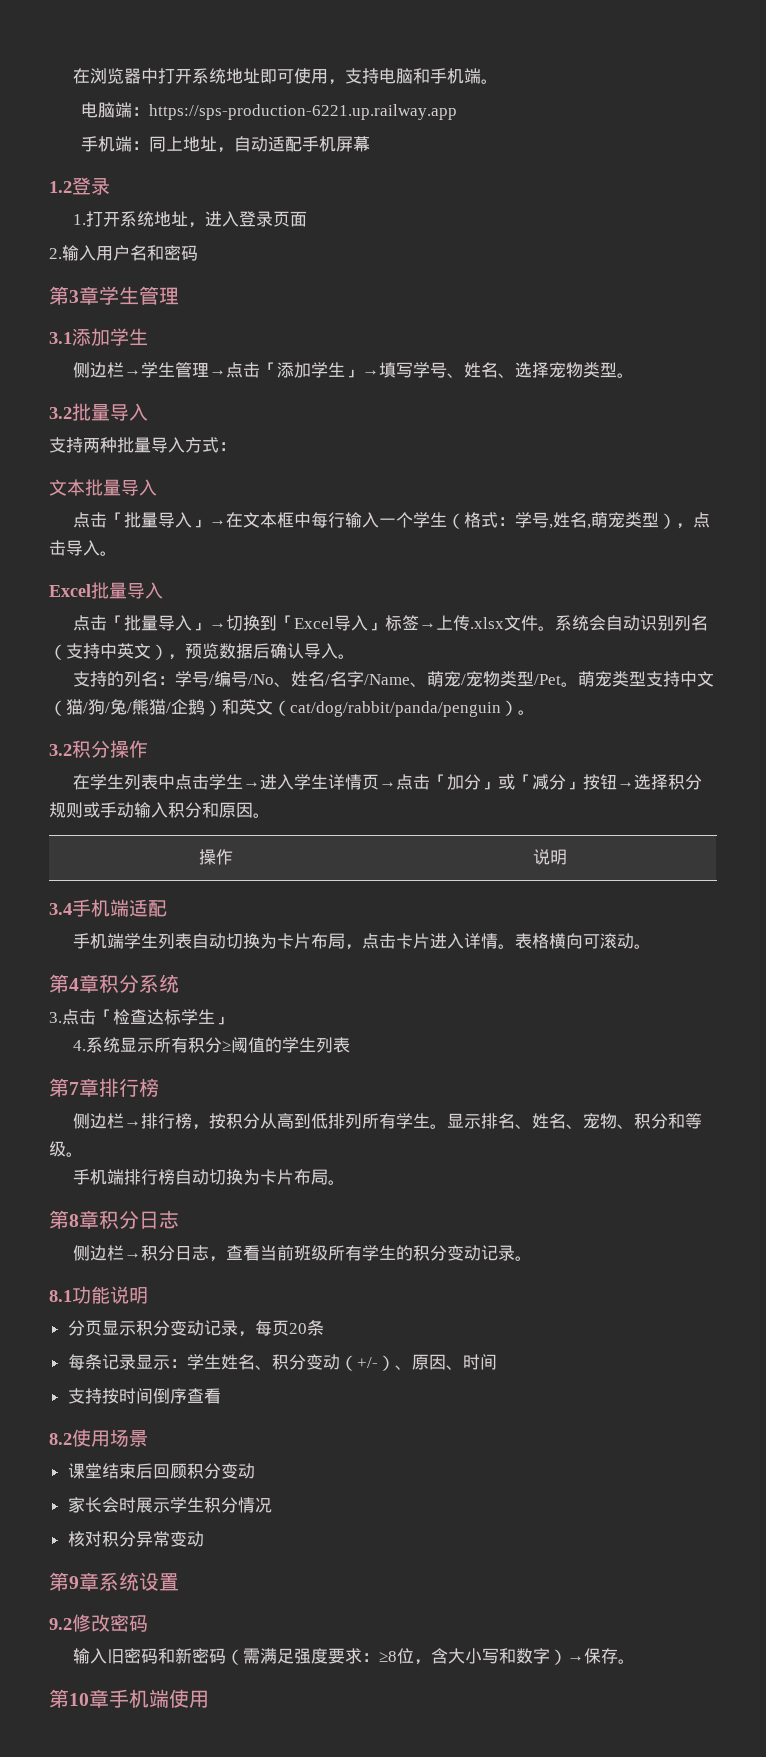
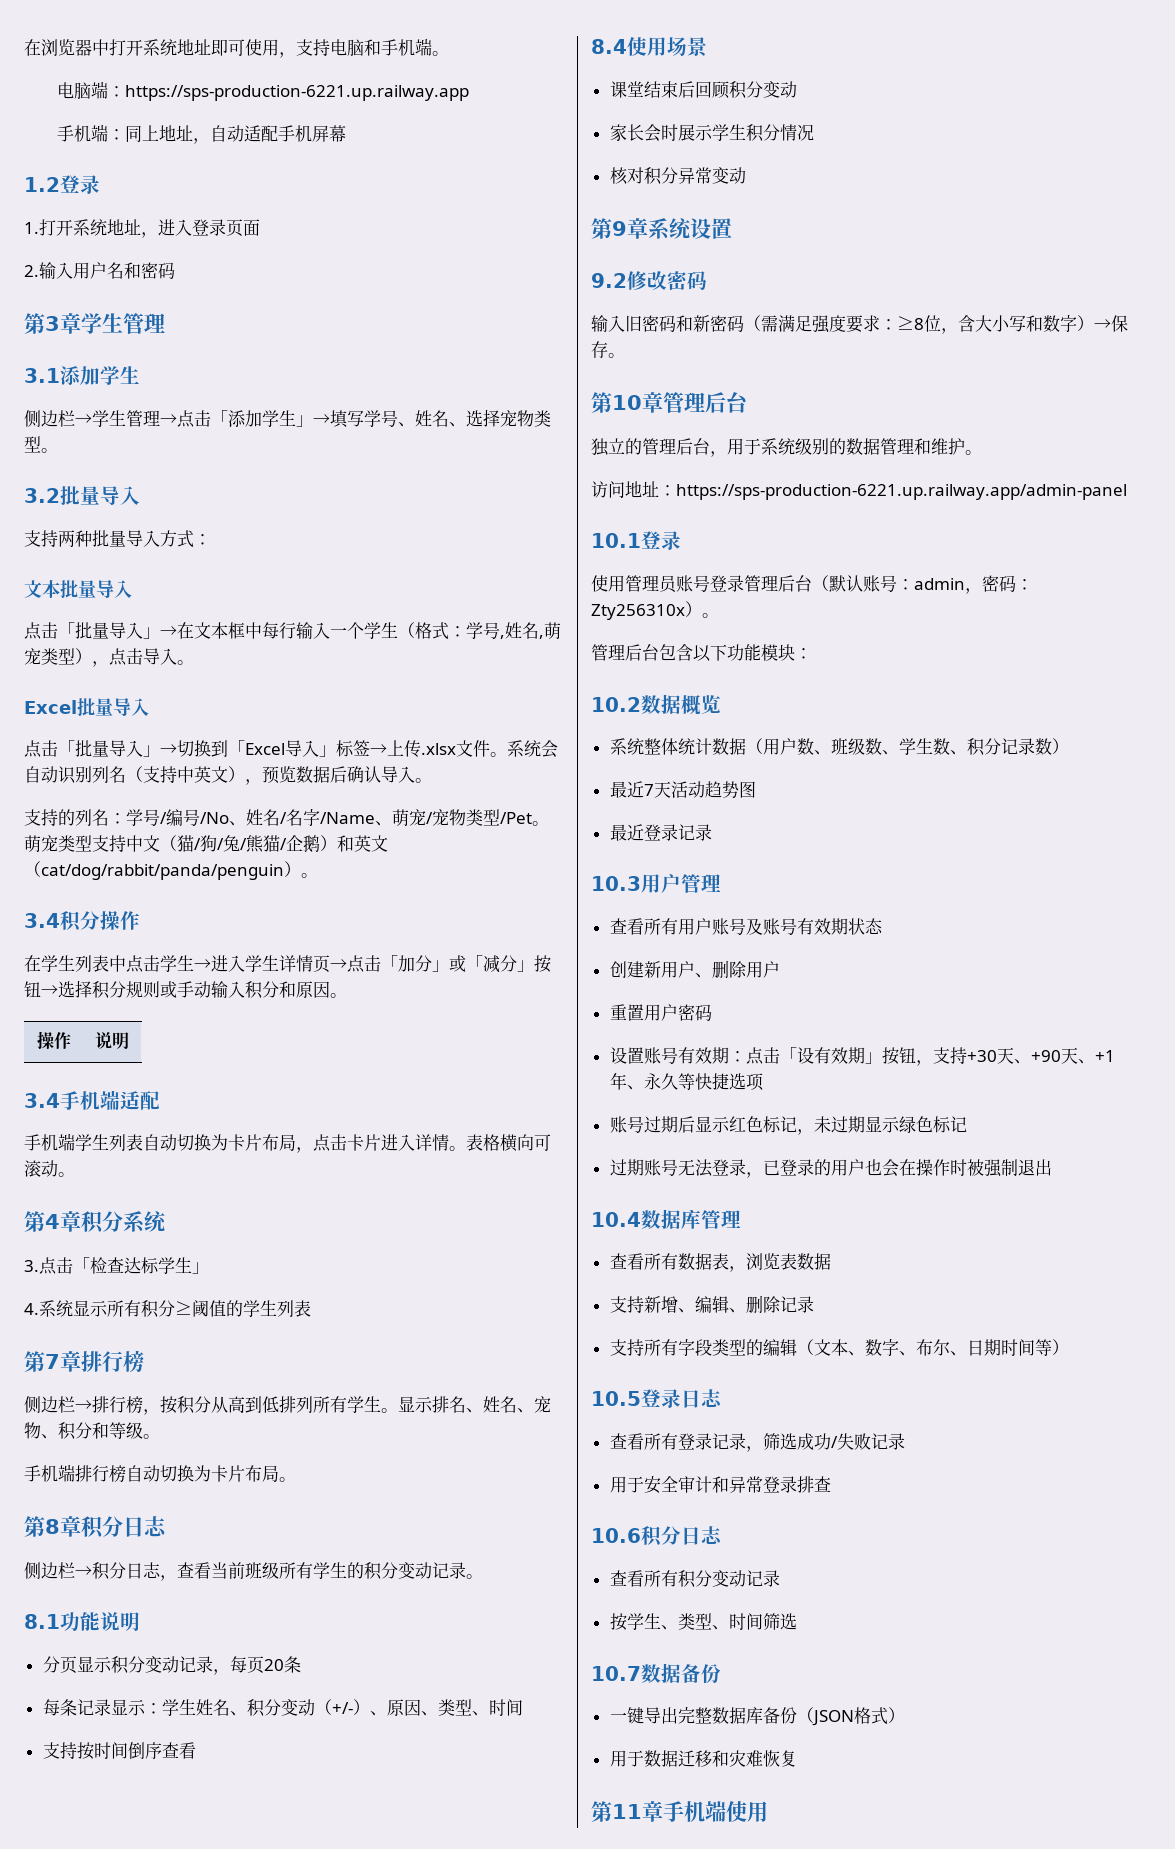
- 3.2积分操作
+ 3.4积分操作
- 每条记录显示：学生姓名、积分变动（+/-）、原因、时间
+ 每条记录显示：学生姓名、积分变动（+/-）、原因、类型、时间
- 8.2使用场景
+ 8.4使用场景
- 第10章手机端使用
+ 第10章管理后台
+ 独立的管理后台，用于系统级别的数据管理和维护。
+ 访问地址：https://sps-production-6221.up.railway.app/admin-panel
+ 10.1登录
+ 使用管理员账号登录管理后台（默认账号：admin，密码：Zty256310x）。
+ 管理后台包含以下功能模块：
+ 10.2数据概览
+ 系统整体统计数据（用户数、班级数、学生数、积分记录数）
+ 最近7天活动趋势图
+ 最近登录记录
+ 10.3用户管理
+ 查看所有用户账号及账号有效期状态
+ 创建新用户、删除用户
+ 重置用户密码
+ 设置账号有效期：点击「设有效期」按钮，支持+30天、+90天、+1年、永久等快捷选项
+ 账号过期后显示红色标记，未过期显示绿色标记
+ 过期账号无法登录，已登录的用户也会在操作时被强制退出
+ 10.4数据库管理
+ 查看所有数据表，浏览表数据
+ 支持新增、编辑、删除记录
+ 支持所有字段类型的编辑（文本、数字、布尔、日期时间等）
+ 10.5登录日志
+ 查看所有登录记录，筛选成功/失败记录
+ 用于安全审计和异常登录排查
+ 10.6积分日志
+ 查看所有积分变动记录
+ 按学生、类型、时间筛选
+ 10.7数据备份
+ 一键导出完整数据库备份（JSON格式）
+ 用于数据迁移和灾难恢复
+ 第11章手机端使用

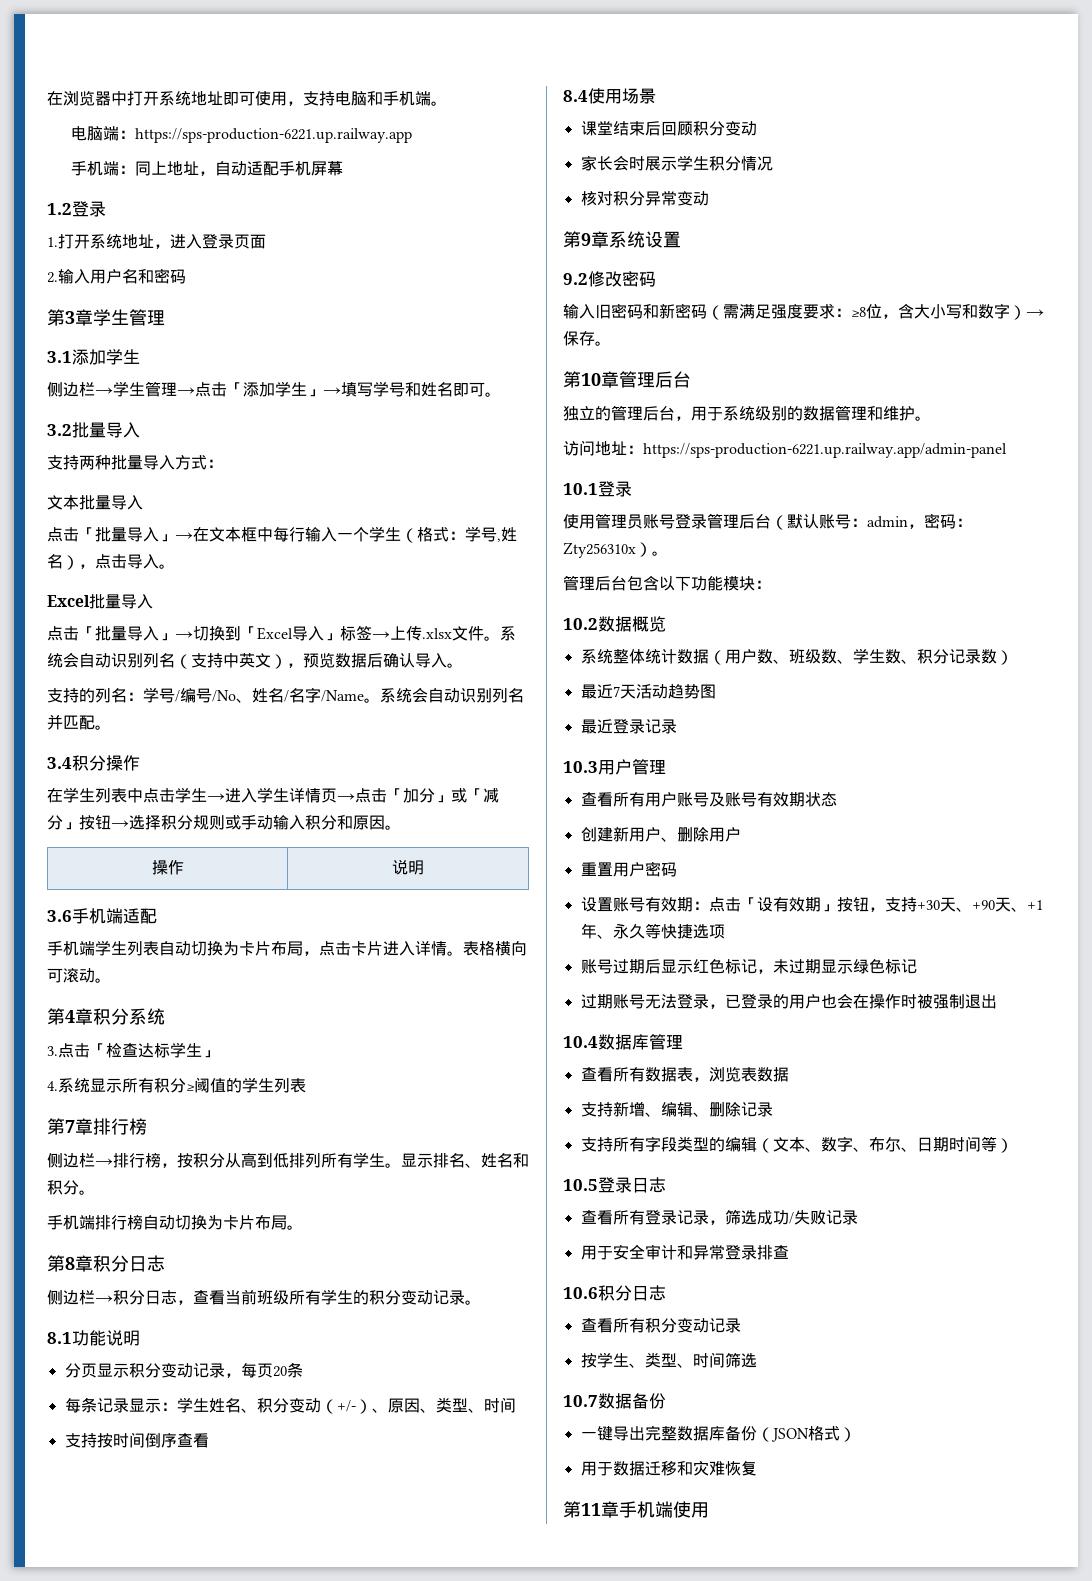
- 侧边栏→学生管理→点击「添加学生」→填写学号、姓名、选择宠物类型。
+ 侧边栏→学生管理→点击「添加学生」→填写学号和姓名即可。
- 点击「批量导入」→在文本框中每行输入一个学生（格式：学号,姓名,萌宠类型），点击导入。
+ 点击「批量导入」→在文本框中每行输入一个学生（格式：学号,姓名），点击导入。
- 支持的列名：学号/编号/No、姓名/名字/Name、萌宠/宠物类型/Pet。萌宠类型支持中文（猫/狗/兔/熊猫/企鹅）和英文（cat/dog/rabbit/panda/penguin）。
+ 支持的列名：学号/编号/No、姓名/名字/Name。系统会自动识别列名并匹配。
- 3.4手机端适配
+ 3.6手机端适配
- 显示排名、姓名、宠物、积分和等级。
+ 显示排名、姓名和积分。

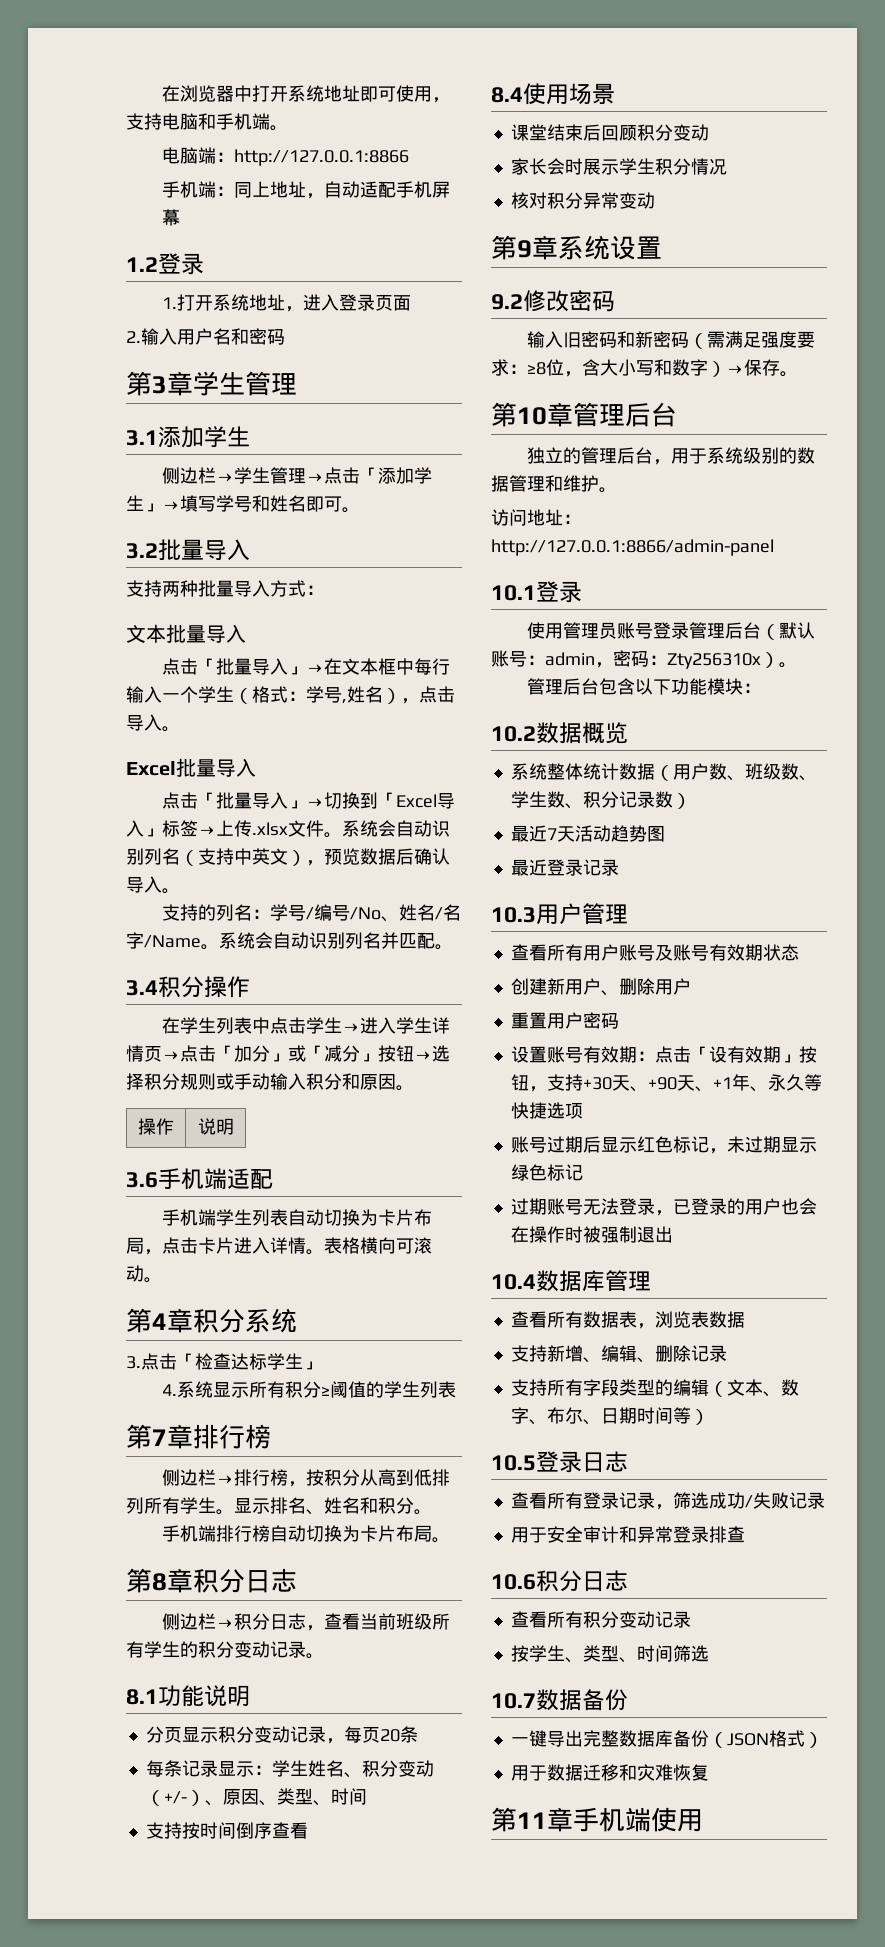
- 电脑端：https://sps-production-6221.up.railway.app
+ 电脑端：http://127.0.0.1:8866
- 访问地址：https://sps-production-6221.up.railway.app/admin-panel
+ 访问地址：http://127.0.0.1:8866/admin-panel

